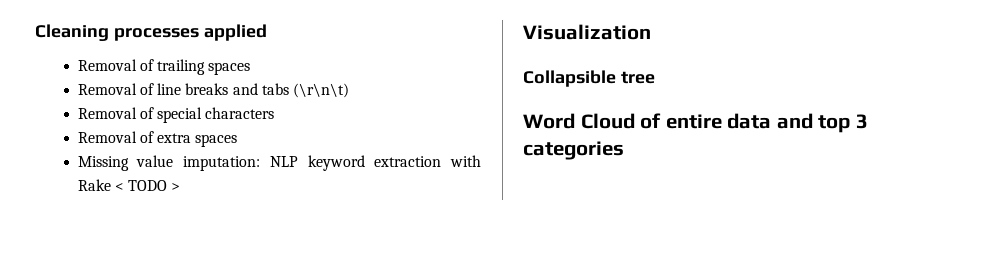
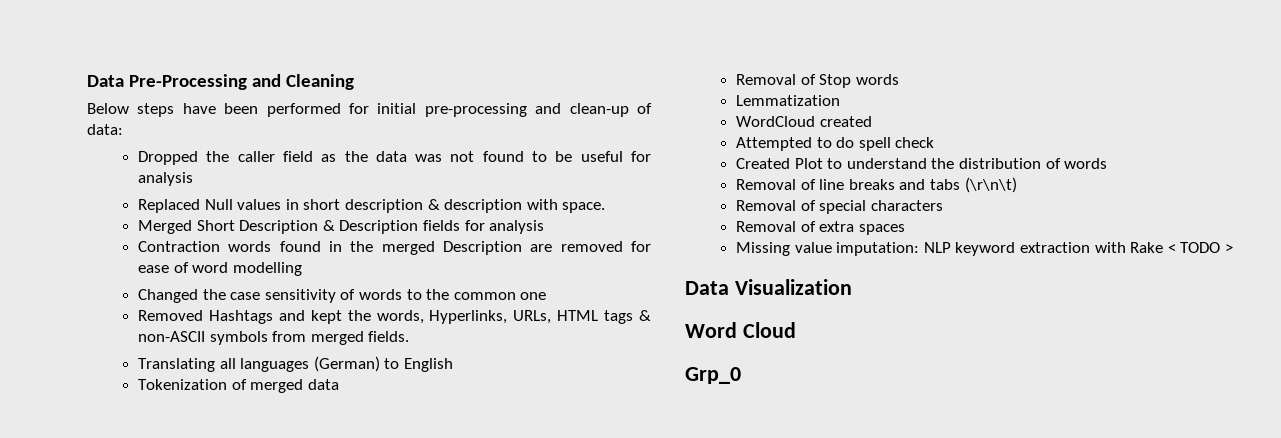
- Cleaning processes applied
- Removal of trailing spaces
+ Data Pre-Processing and Cleaning
+ Below steps have been performed for initial pre-processing and clean-up of data:
+ Dropped the caller field as the data was not found to be useful for analysis
+ Replaced Null values in short description & description with space.
+ Merged Short Description & Description fields for analysis
+ Contraction words found in the merged Description are removed for ease of word modelling
+ Changed the case sensitivity of words to the common one
+ Removed Hashtags and kept the words, Hyperlinks, URLs, HTML tags & non-ASCII symbols from merged fields.
+ Translating all languages (German) to English
+ Tokenization of merged data
+ Removal of Stop words
+ Lemmatization
+ WordCloud created
+ Attempted to do spell check
+ Created Plot to understand the distribution of words
- Visualization
+ Data Visualization
- Collapsible tree
- Word Cloud of entire data and top 3 categories
+ Word Cloud
+ Grp_0

